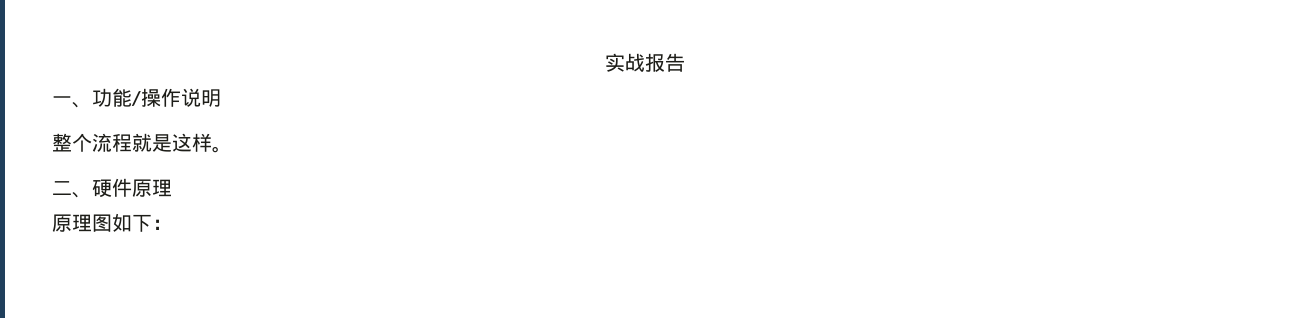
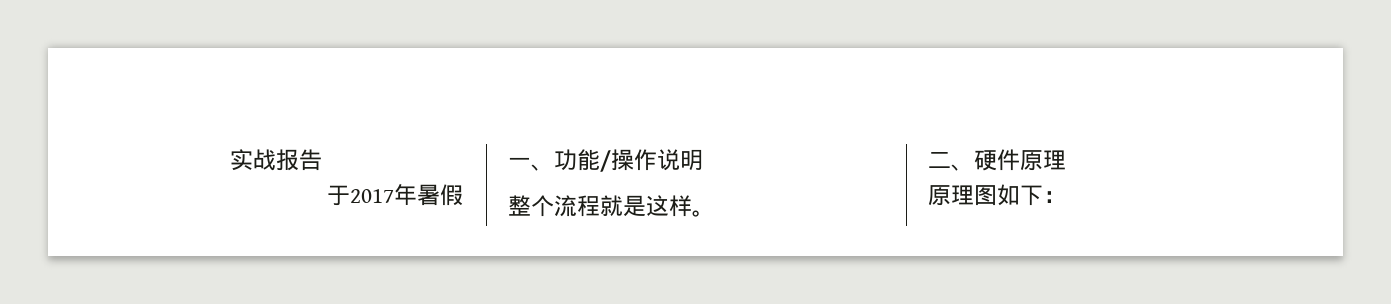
+ 于2017年暑假

